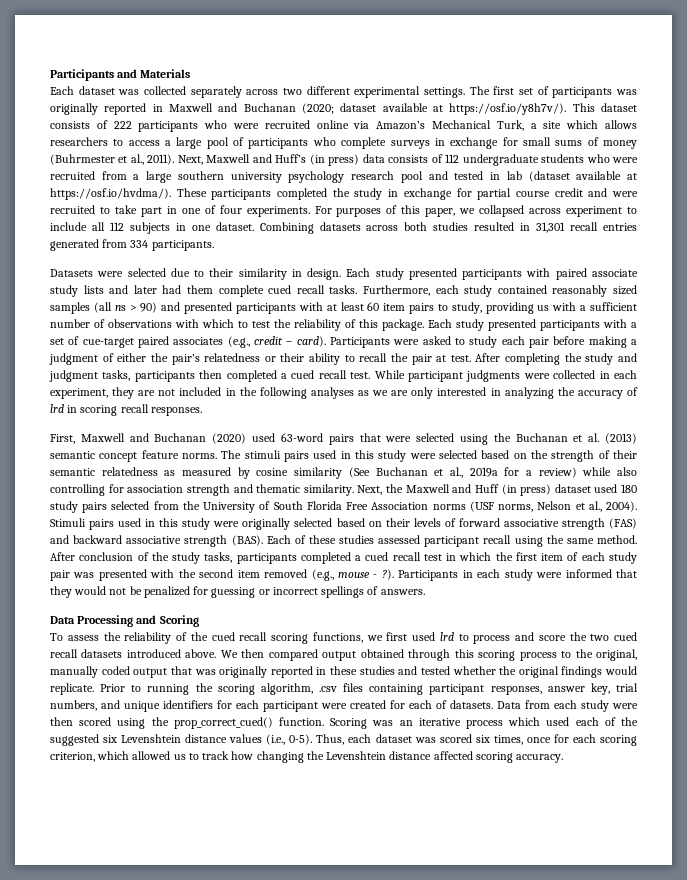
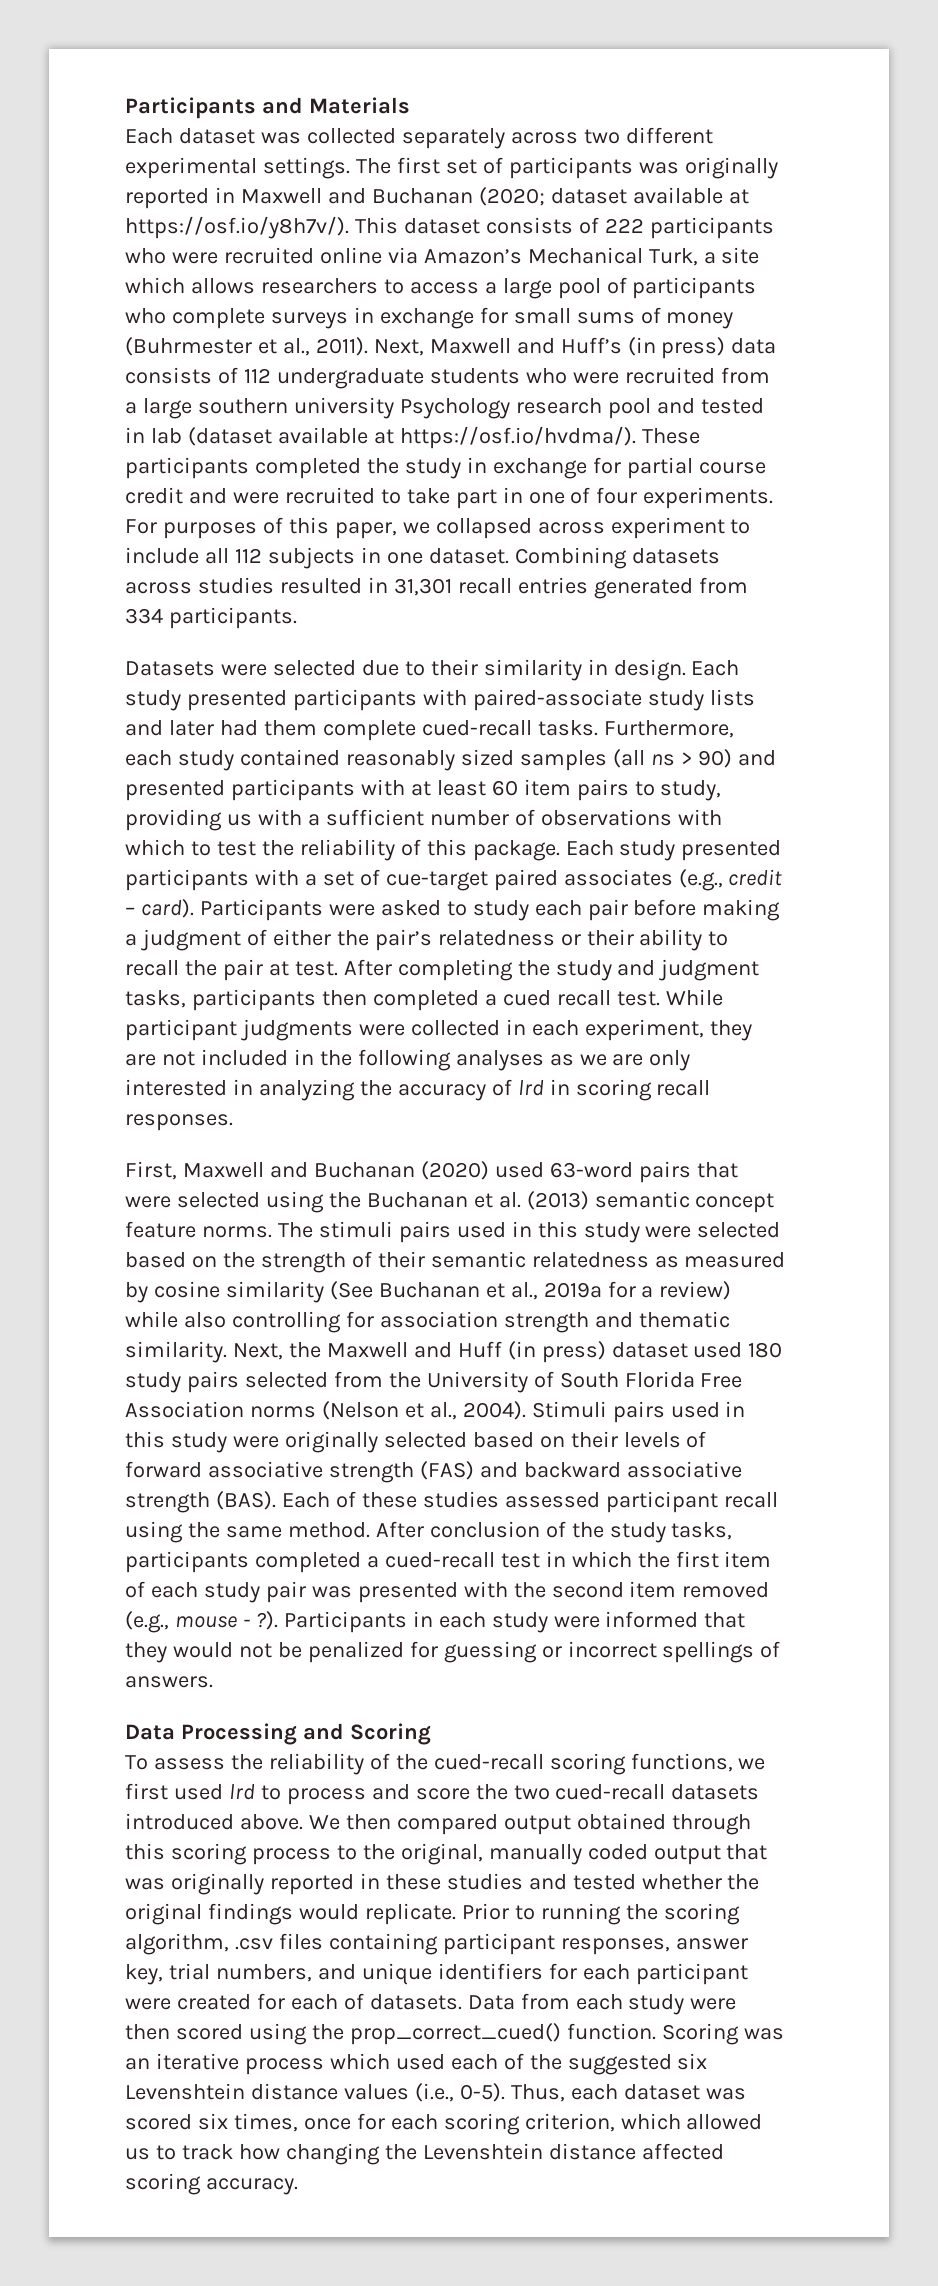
- Next, Maxwell and Huff’s (in press) data consists of 112 undergraduate students who were recruited from a large southern university psychology research pool and tested in lab (dataset available at https://osf.io/hvdma/). These participants completed the study in exchange for partial course credit and were recruited to take part in one of four experiments.
+ Next, Maxwell and Huff’s (in press) data consists of 112 undergraduate students who were recruited from a large southern university Psychology research pool and tested in lab (dataset available at https://osf.io/hvdma/). These participants completed the study in exchange for partial course credit and were recruited to take part in one of four experiments.
- Combining datasets across both studies resulted in 31,301 recall entries generated from 334 participants.
+ Combining datasets across studies resulted in 31,301 recall entries generated from 334 participants.
- Each study presented participants with paired associate study lists and later had them complete cued recall tasks.
+ Each study presented participants with paired-associate study lists and later had them complete cued-recall tasks.
- Next, the Maxwell and Huff (in press) dataset used 180 study pairs selected from the University of South Florida Free Association norms (USF norms, Nelson et al., 2004).
+ Next, the Maxwell and Huff (in press) dataset used 180 study pairs selected from the University of South Florida Free Association norms (Nelson et al., 2004).
- After conclusion of the study tasks, participants completed a cued recall test in which the first item of each study pair was presented with the second item removed (e.g., mouse - ?).
+ After conclusion of the study tasks, participants completed a cued-recall test in which the first item of each study pair was presented with the second item removed (e.g., mouse - ?).
- To assess the reliability of the cued recall scoring functions, we first used lrd to process and score the two cued recall datasets introduced above.
+ To assess the reliability of the cued-recall scoring functions, we first used lrd to process and score the two cued-recall datasets introduced above.

